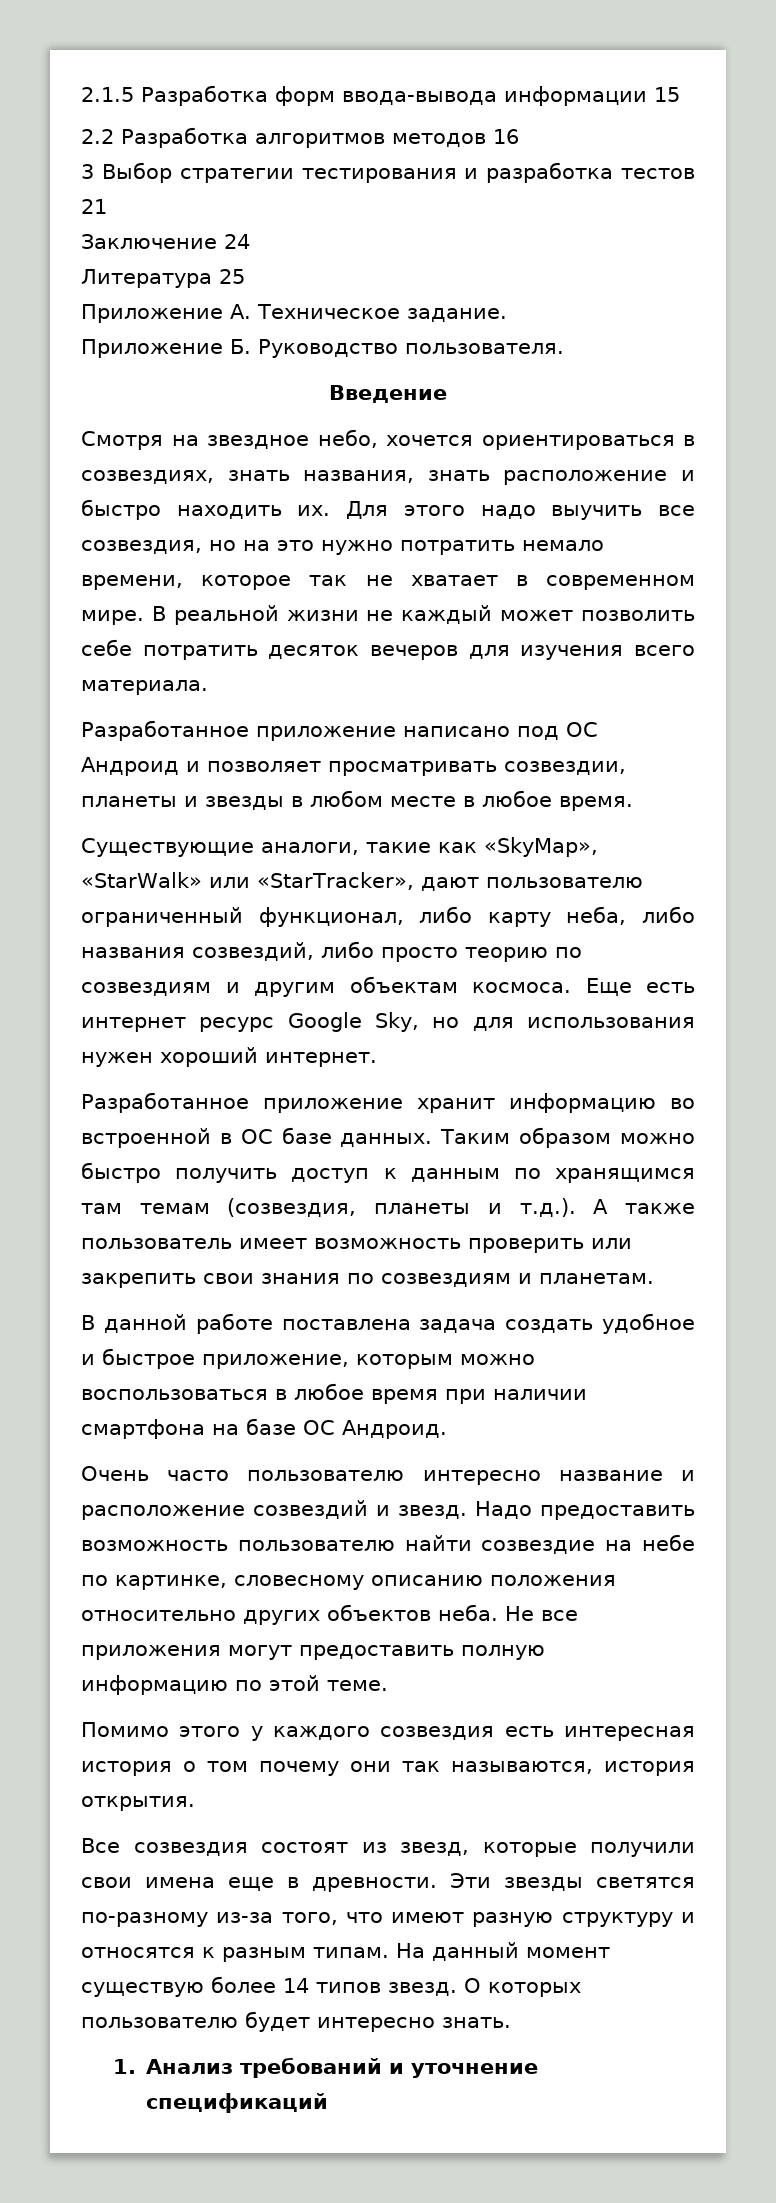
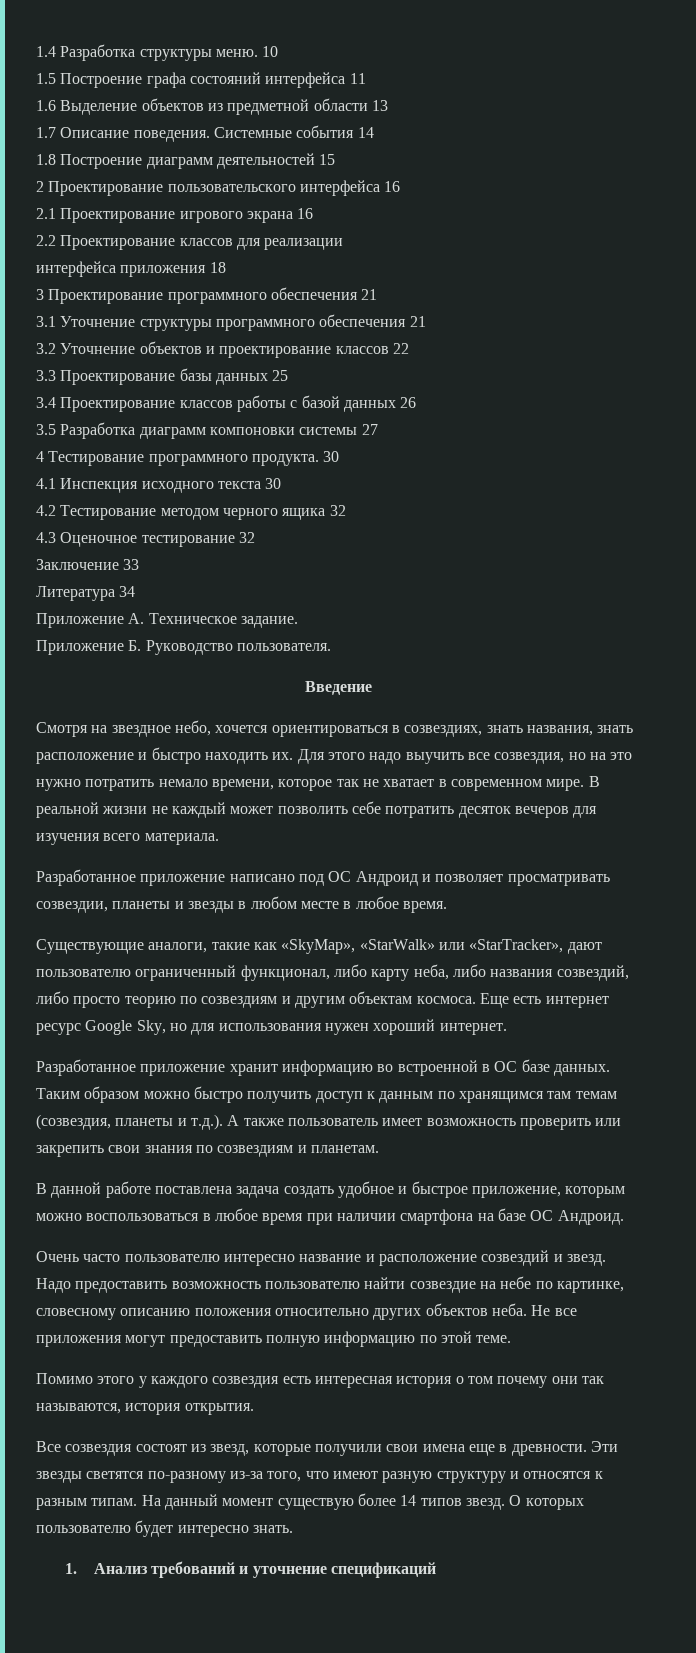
- 2.1.5 Разработка форм ввода-вывода информации 15
- 2.2 Разработка алгоритмов методов 16
- 3 Выбор стратегии тестирования и разработка тестов 21
+ 1.4 Разработка структуры меню. 10
+ 1.5 Построение графа состояний интерфейса 11
+ 1.6 Выделение объектов из предметной области 13
+ 1.7 Описание поведения. Системные события 14
+ 1.8 Построение диаграмм деятельностей 15
+ 2 Проектирование пользовательского интерфейса 16
+ 2.1 Проектирование игрового экрана 16
+ 2.2 Проектирование классов для реализации
+ интерфейса приложения 18
+ 3 Проектирование программного обеспечения 21
+ 3.1 Уточнение структуры программного обеспечения 21
+ 3.2 Уточнение объектов и проектирование классов 22
+ 3.3 Проектирование базы данных 25
+ 3.4 Проектирование классов работы с базой данных 26
+ 3.5 Разработка диаграмм компоновки системы 27
+ 4 Тестирование программного продукта. 30
+ 4.1 Инспекция исходного текста 30
+ 4.2 Тестирование методом черного ящика 32
+ 4.3 Оценочное тестирование 32
- Заключение 24
+ Заключение 33
- Литература 25
+ Литература 34

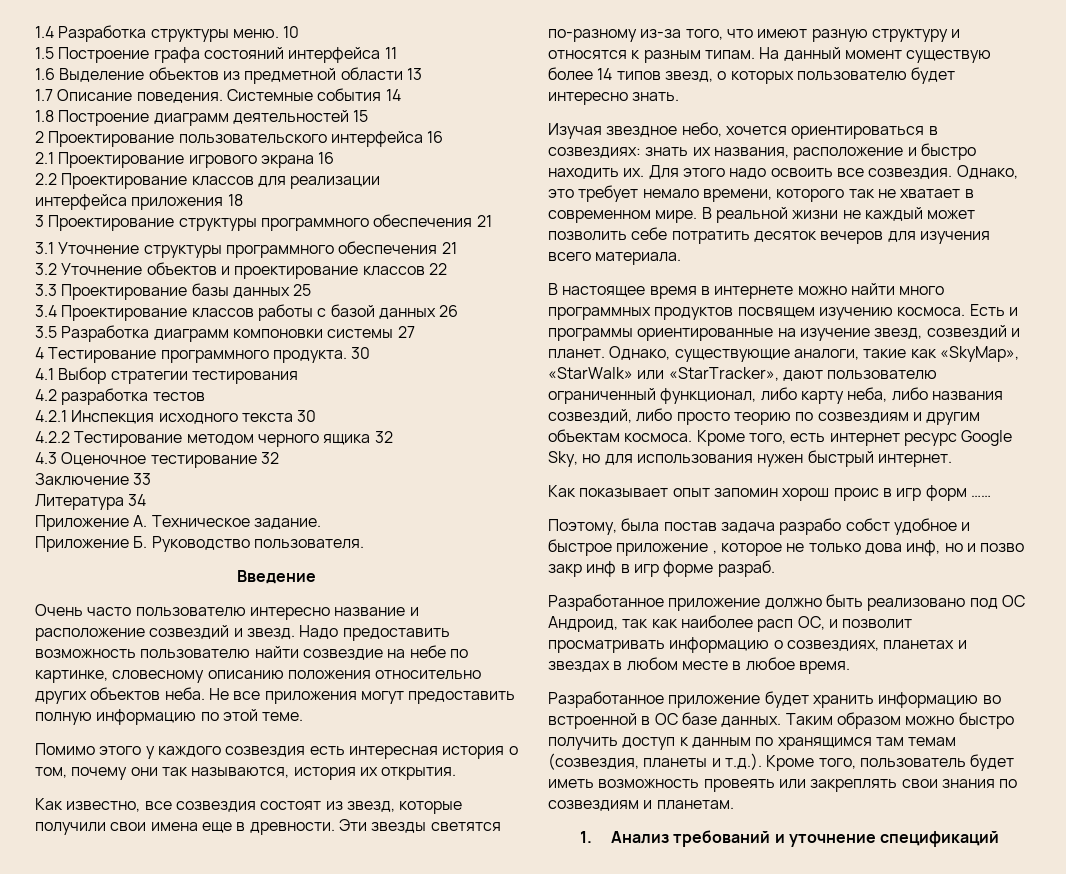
- 3 Проектирование программного обеспечения 21
+ 3 Проектирование структуры программного обеспечения 21
- 4.1 Инспекция исходного текста 30
+ 4.1 Выбор стратегии тестирования
+ 4.2 разработка тестов
+ 4.2.1 Инспекция исходного текста 30
- 4.2 Тестирование методом черного ящика 32
+ 4.2.2 Тестирование методом черного ящика 32
- Смотря на звездное небо, хочется ориентироваться в созвездиях, знать названия, знать расположение и быстро находить их. Для этого надо выучить все созвездия, но на это нужно потратить немало времени, которое так не хватает в современном мире. В реальной жизни не каждый может позволить себе потратить десяток вечеров для изучения всего материала.
- Разработанное приложение написано под ОС Андроид и позволяет просматривать созвездии, планеты и звезды в любом месте в любое время.
- Существующие аналоги, такие как «SkyMap», «StarWalk» или «StarTracker», дают пользователю ограниченный функционал, либо карту неба, либо названия созвездий, либо просто теорию по созвездиям и другим объектам космоса. Еще есть интернет ресурс Google Sky, но для использования нужен хороший интернет.
- Разработанное приложение хранит информацию во встроенной в ОС базе данных. Таким образом можно быстро получить доступ к данным по хранящимся там темам (созвездия, планеты и т.д.). А также пользователь имеет возможность проверить или закрепить свои знания по созвездиям и планетам.
- В данной работе поставлена задача создать удобное и быстрое приложение, которым можно воспользоваться в любое время при наличии смартфона на базе ОС Андроид.
- Помимо этого у каждого созвездия есть интересная история о том почему они так называются, история открытия.
+ Помимо этого у каждого созвездия есть интересная история о том, почему они так называются, история их открытия.
- Все созвездия состоят из звезд, которые получили свои имена еще в древности.
+ Как известно, все созвездия состоят из звезд, которые получили свои имена еще в древности.
- На данный момент существую более 14 типов звезд. О которых пользователю будет интересно знать.
+ На данный момент существую более 14 типов звезд, о которых пользователю будет интересно знать.
+ Изучая звездное небо, хочется ориентироваться в созвездиях: знать их названия, расположение и быстро находить их. Для этого надо освоить все созвездия. Однако, это требует немало времени, которого так не хватает в современном мире. В реальной жизни не каждый может позволить себе потратить десяток вечеров для изучения всего материала.
+ В настоящее время в интернете можно найти много программных продуктов посвящем изучению космоса. Есть и программы ориентированные на изучение звезд, созвездий и планет. Однако, существующие аналоги, такие как «SkyMap», «StarWalk» или «StarTracker», дают пользователю ограниченный функционал, либо карту неба, либо названия созвездий, либо просто теорию по созвездиям и другим объектам космоса. Кроме того, есть интернет ресурс Google Sky, но для использования нужен быстрый интернет.
+ Как показывает опыт запомин хорош проис в игр форм ……
+ Поэтому, была постав задача разрабо собст удобное и быстрое приложение , которое не только дова инф, но и позво закр инф в игр форме разраб.
+ Разработанное приложение должно быть реализовано под ОС Андроид, так как наиболее расп ОС, и позволит просматривать информацию о созвездиях, планетах и звездах в любом месте в любое время.
+ Разработанное приложение будет хранить информацию во встроенной в ОС базе данных. Таким образом можно быстро получить доступ к данным по хранящимся там темам (созвездия, планеты и т.д.). Кроме того, пользователь будет иметь возможность провеять или закреплять свои знания по созвездиям и планетам.

